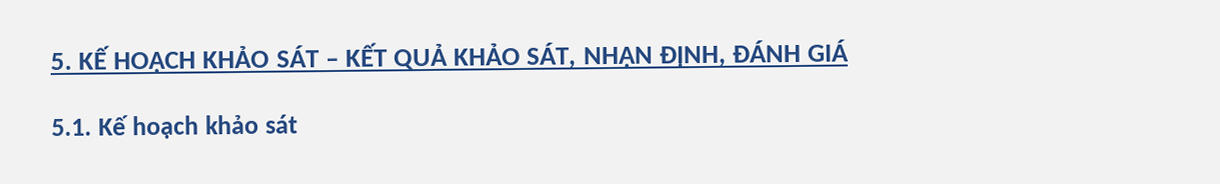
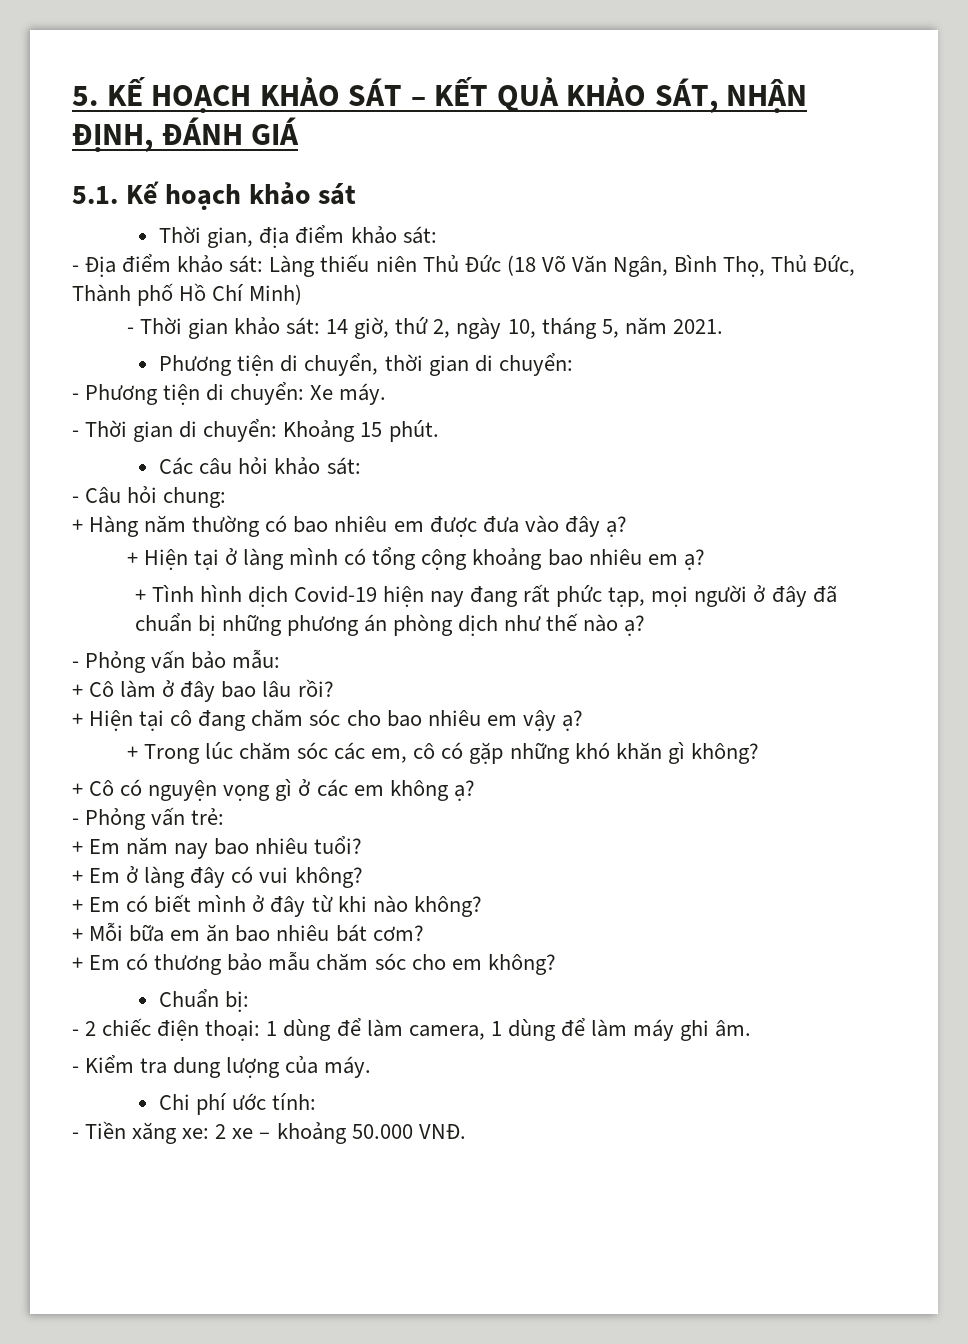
+ Thời gian, địa điểm khảo sát:
+ - Địa điểm khảo sát: Làng thiếu niên Thủ Đức (18 Võ Văn Ngân, Bình Thọ, Thủ Đức, Thành phố Hồ Chí Minh)
+ - Thời gian khảo sát: 14 giờ, thứ 2, ngày 10, tháng 5, năm 2021.
+ Phương tiện di chuyển, thời gian di chuyển:
+ - Phương tiện di chuyển: Xe máy.
+ - Thời gian di chuyển: Khoảng 15 phút.
+ Các câu hỏi khảo sát:
+ - Câu hỏi chung:
+ + Hàng năm thường có bao nhiêu em được đưa vào đây ạ?
+ + Hiện tại ở làng mình có tổng cộng khoảng bao nhiêu em ạ?
+ + Tình hình dịch Covid-19 hiện nay đang rất phức tạp, mọi người ở đây đã chuẩn bị những phương án phòng dịch như thế nào ạ?
+ - Phỏng vấn bảo mẫu:
+ + Cô làm ở đây bao lâu rồi?
+ + Hiện tại cô đang chăm sóc cho bao nhiêu em vậy ạ?
+ + Trong lúc chăm sóc các em, cô có gặp những khó khăn gì không?
+ + Cô có nguyện vọng gì ở các em không ạ?
+ - Phỏng vấn trẻ:
+ + Em năm nay bao nhiêu tuổi?
+ + Em ở làng đây có vui không?
+ + Em có biết mình ở đây từ khi nào không?
+ + Mỗi bữa em ăn bao nhiêu bát cơm?
+ + Em có thương bảo mẫu chăm sóc cho em không?
+ Chuẩn bị:
+ - 2 chiếc điện thoại: 1 dùng để làm camera, 1 dùng để làm máy ghi âm.
+ - Kiểm tra dung lượng của máy.
+ Chi phí ước tính:
+ - Tiền xăng xe: 2 xe – khoảng 50.000 VNĐ.

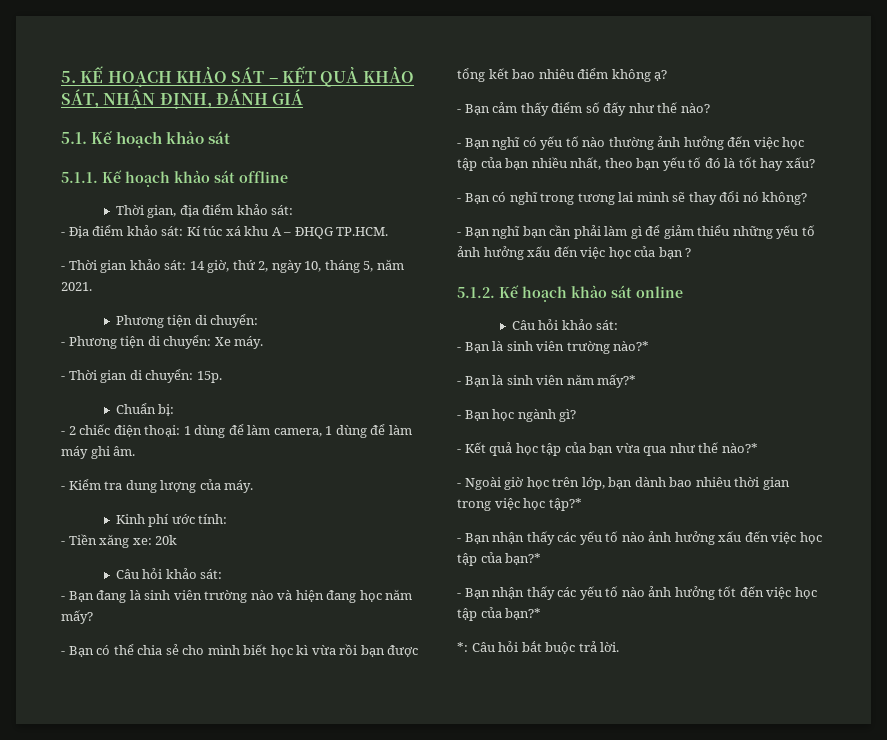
+ 5.1.1. Kế hoạch khảo sát offline
- - Địa điểm khảo sát: Làng thiếu niên Thủ Đức (18 Võ Văn Ngân, Bình Thọ, Thủ Đức, Thành phố Hồ Chí Minh)
+ - Địa điểm khảo sát: Kí túc xá khu A – ĐHQG TP.HCM.
  - Thời gian khảo sát: 14 giờ, thứ 2, ngày 10, tháng 5, năm 2021.
- Phương tiện di chuyển, thời gian di chuyển:
+ Phương tiện di chuyển:
- - Thời gian di chuyển: Khoảng 15 phút.
- Các câu hỏi khảo sát:
- - Câu hỏi chung:
- + Hàng năm thường có bao nhiêu em được đưa vào đây ạ?
- + Hiện tại ở làng mình có tổng cộng khoảng bao nhiêu em ạ?
- + Tình hình dịch Covid-19 hiện nay đang rất phức tạp, mọi người ở đây đã chuẩn bị những phương án phòng dịch như thế nào ạ?
- - Phỏng vấn bảo mẫu:
- + Cô làm ở đây bao lâu rồi?
- + Hiện tại cô đang chăm sóc cho bao nhiêu em vậy ạ?
- + Trong lúc chăm sóc các em, cô có gặp những khó khăn gì không?
- + Cô có nguyện vọng gì ở các em không ạ?
- - Phỏng vấn trẻ:
- + Em năm nay bao nhiêu tuổi?
- + Em ở làng đây có vui không?
- + Em có biết mình ở đây từ khi nào không?
- + Mỗi bữa em ăn bao nhiêu bát cơm?
- + Em có thương bảo mẫu chăm sóc cho em không?
+ - Thời gian di chuyển: 15p.
- Chi phí ước tính:
+ Kinh phí ước tính:
- - Tiền xăng xe: 2 xe – khoảng 50.000 VNĐ.
+ - Tiền xăng xe: 20k
+ Câu hỏi khảo sát:
+ - Bạn đang là sinh viên trường nào và hiện đang học năm mấy?
+ - Bạn có thể chia sẻ cho mình biết học kì vừa rồi bạn được tổng kết bao nhiêu điểm không ạ?
+ - Bạn cảm thấy điểm số đấy như thế nào?
+ - Bạn nghĩ có yếu tố nào thường ảnh hưởng đến việc học tập của bạn nhiều nhất, theo bạn yếu tố đó là tốt hay xấu?
+ - Bạn có nghĩ trong tương lai mình sẽ thay đổi nó không?
+ - Bạn nghĩ bạn cần phải làm gì để giảm thiểu những yếu tố ảnh hưởng xấu đến việc học của bạn ?
+ 5.1.2. Kế hoạch khảo sát online
+ Câu hỏi khảo sát:
+ - Bạn là sinh viên trường nào?*
+ - Bạn là sinh viên năm mấy?*
+ - Bạn học ngành gì?
+ - Kết quả học tập của bạn vừa qua như thế nào?*
+ - Ngoài giờ học trên lớp, bạn dành bao nhiêu thời gian trong việc học tập?*
+ - Bạn nhận thấy các yếu tố nào ảnh hưởng xấu đến việc học tập của bạn?*
+ - Bạn nhận thấy các yếu tố nào ảnh hưởng tốt đến việc học tập của bạn?*
+ *: Câu hỏi bắt buộc trả lời.

